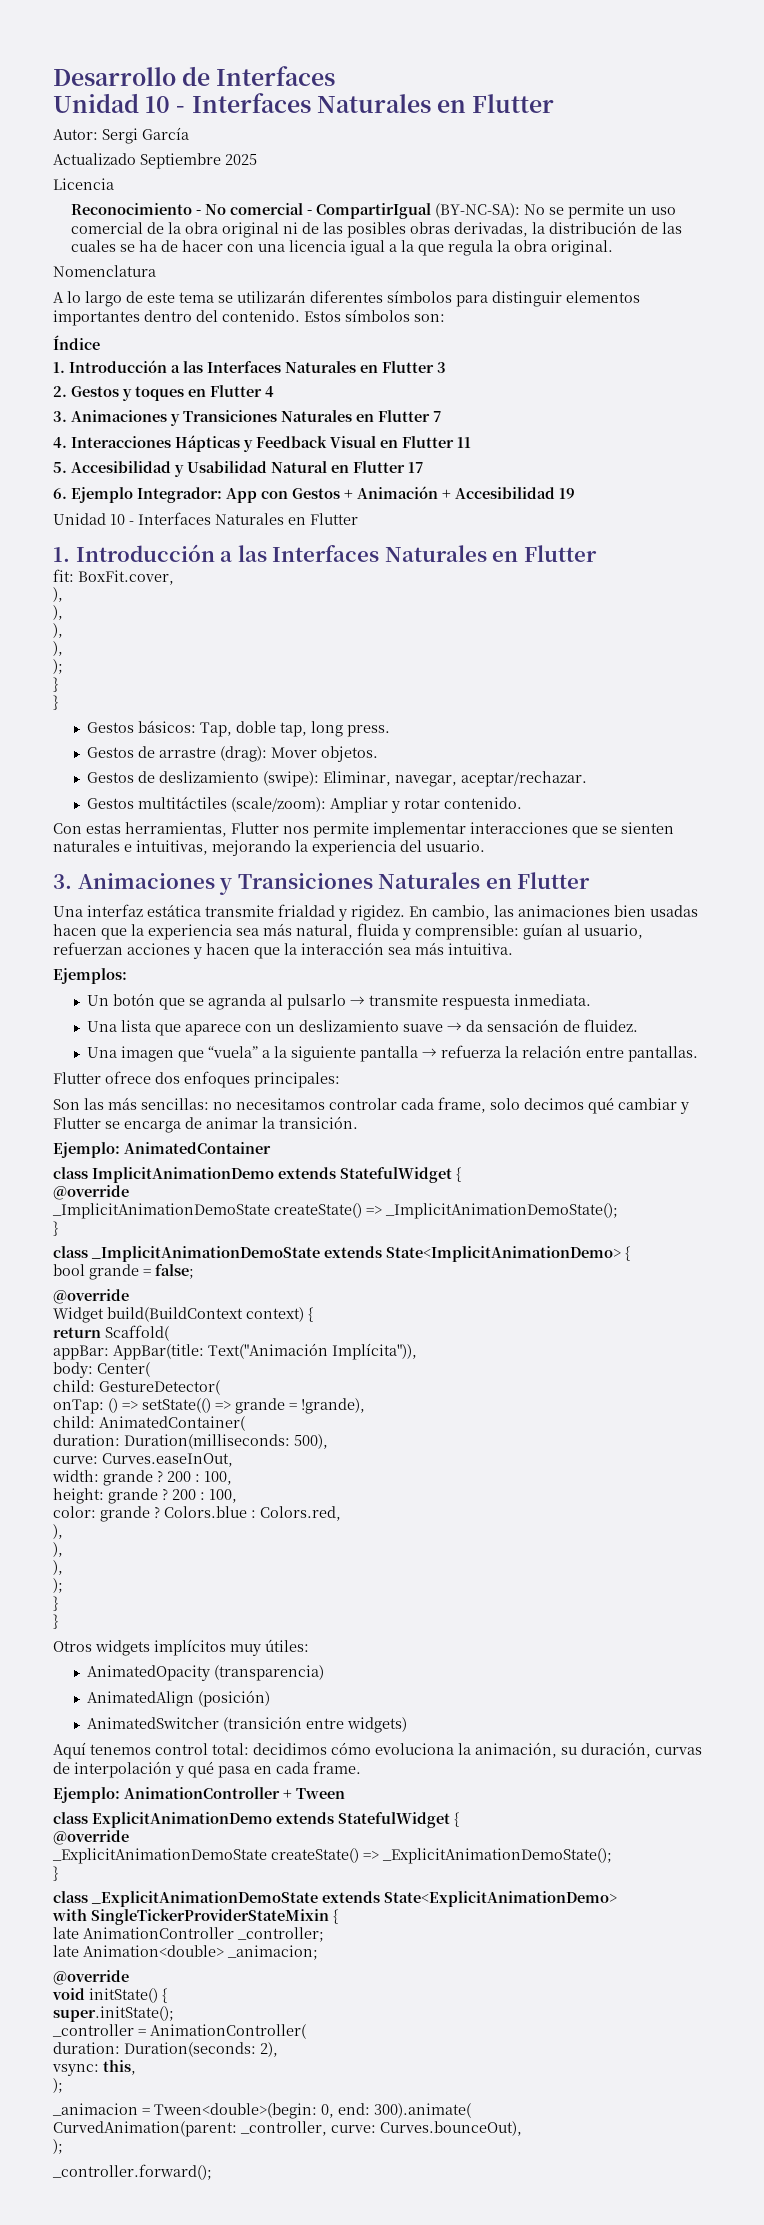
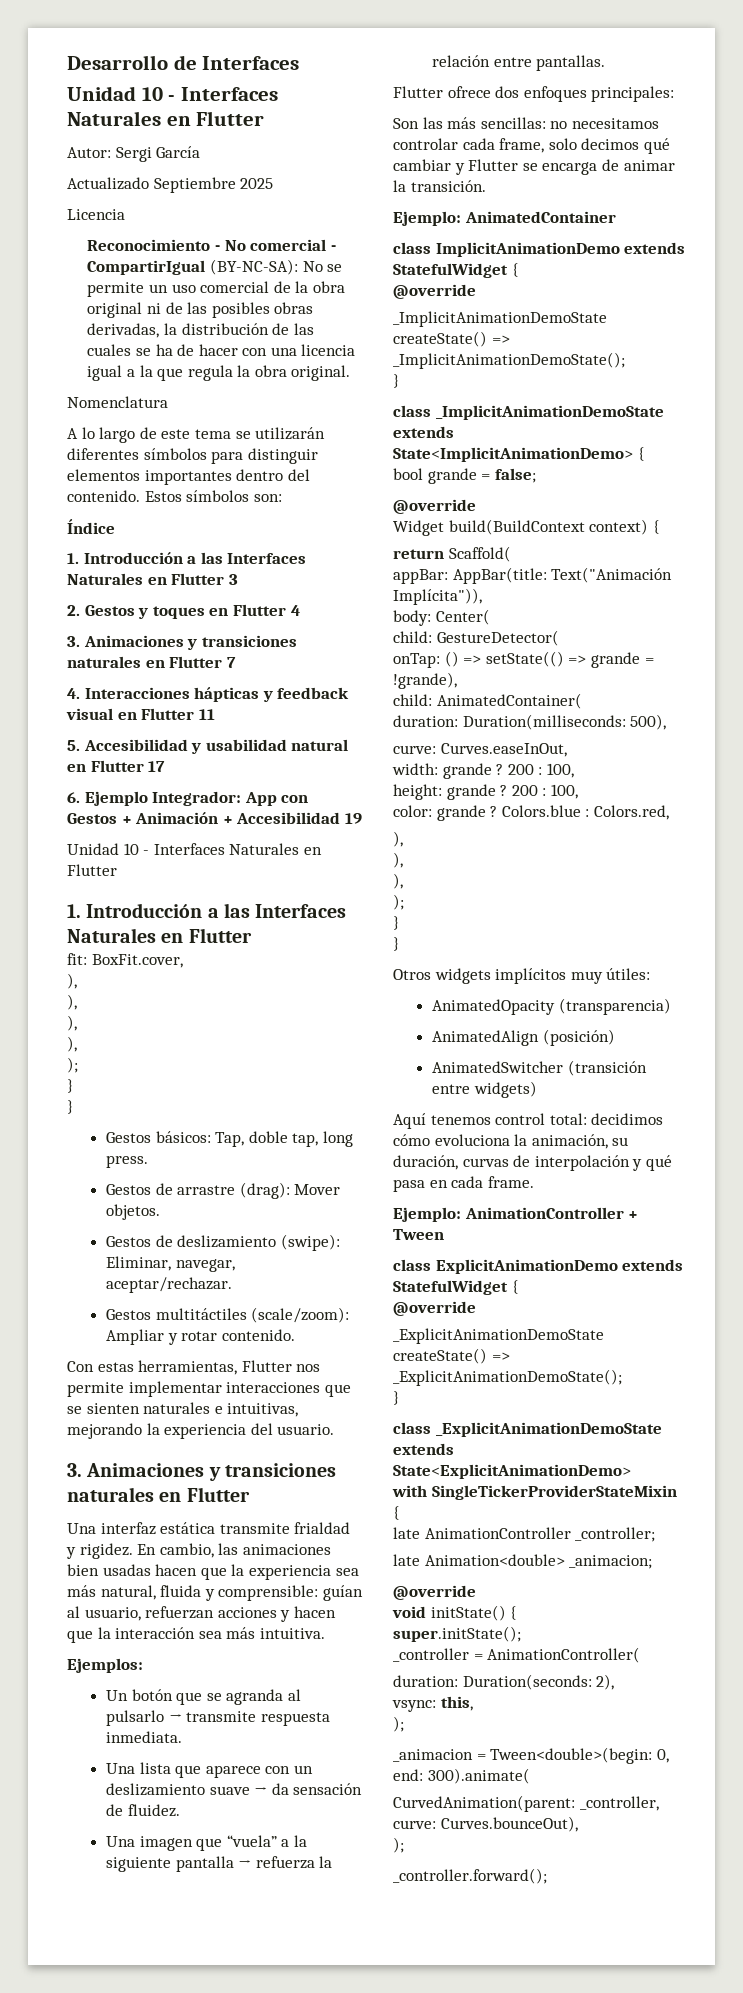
- 3. Animaciones y Transiciones Naturales en Flutter 7
+ 3. Animaciones y transiciones naturales en Flutter 7
- 4. Interacciones Hápticas y Feedback Visual en Flutter 11
+ 4. Interacciones hápticas y feedback visual en Flutter 11
- 5. Accesibilidad y Usabilidad Natural en Flutter 17
+ 5. Accesibilidad y usabilidad natural en Flutter 17
  Con estas herramientas, Flutter nos permite implementar interacciones que se sienten naturales e intuitivas, mejorando la experiencia del usuario.
- 3. Animaciones y Transiciones Naturales en Flutter
+ 3. Animaciones y transiciones naturales en Flutter

